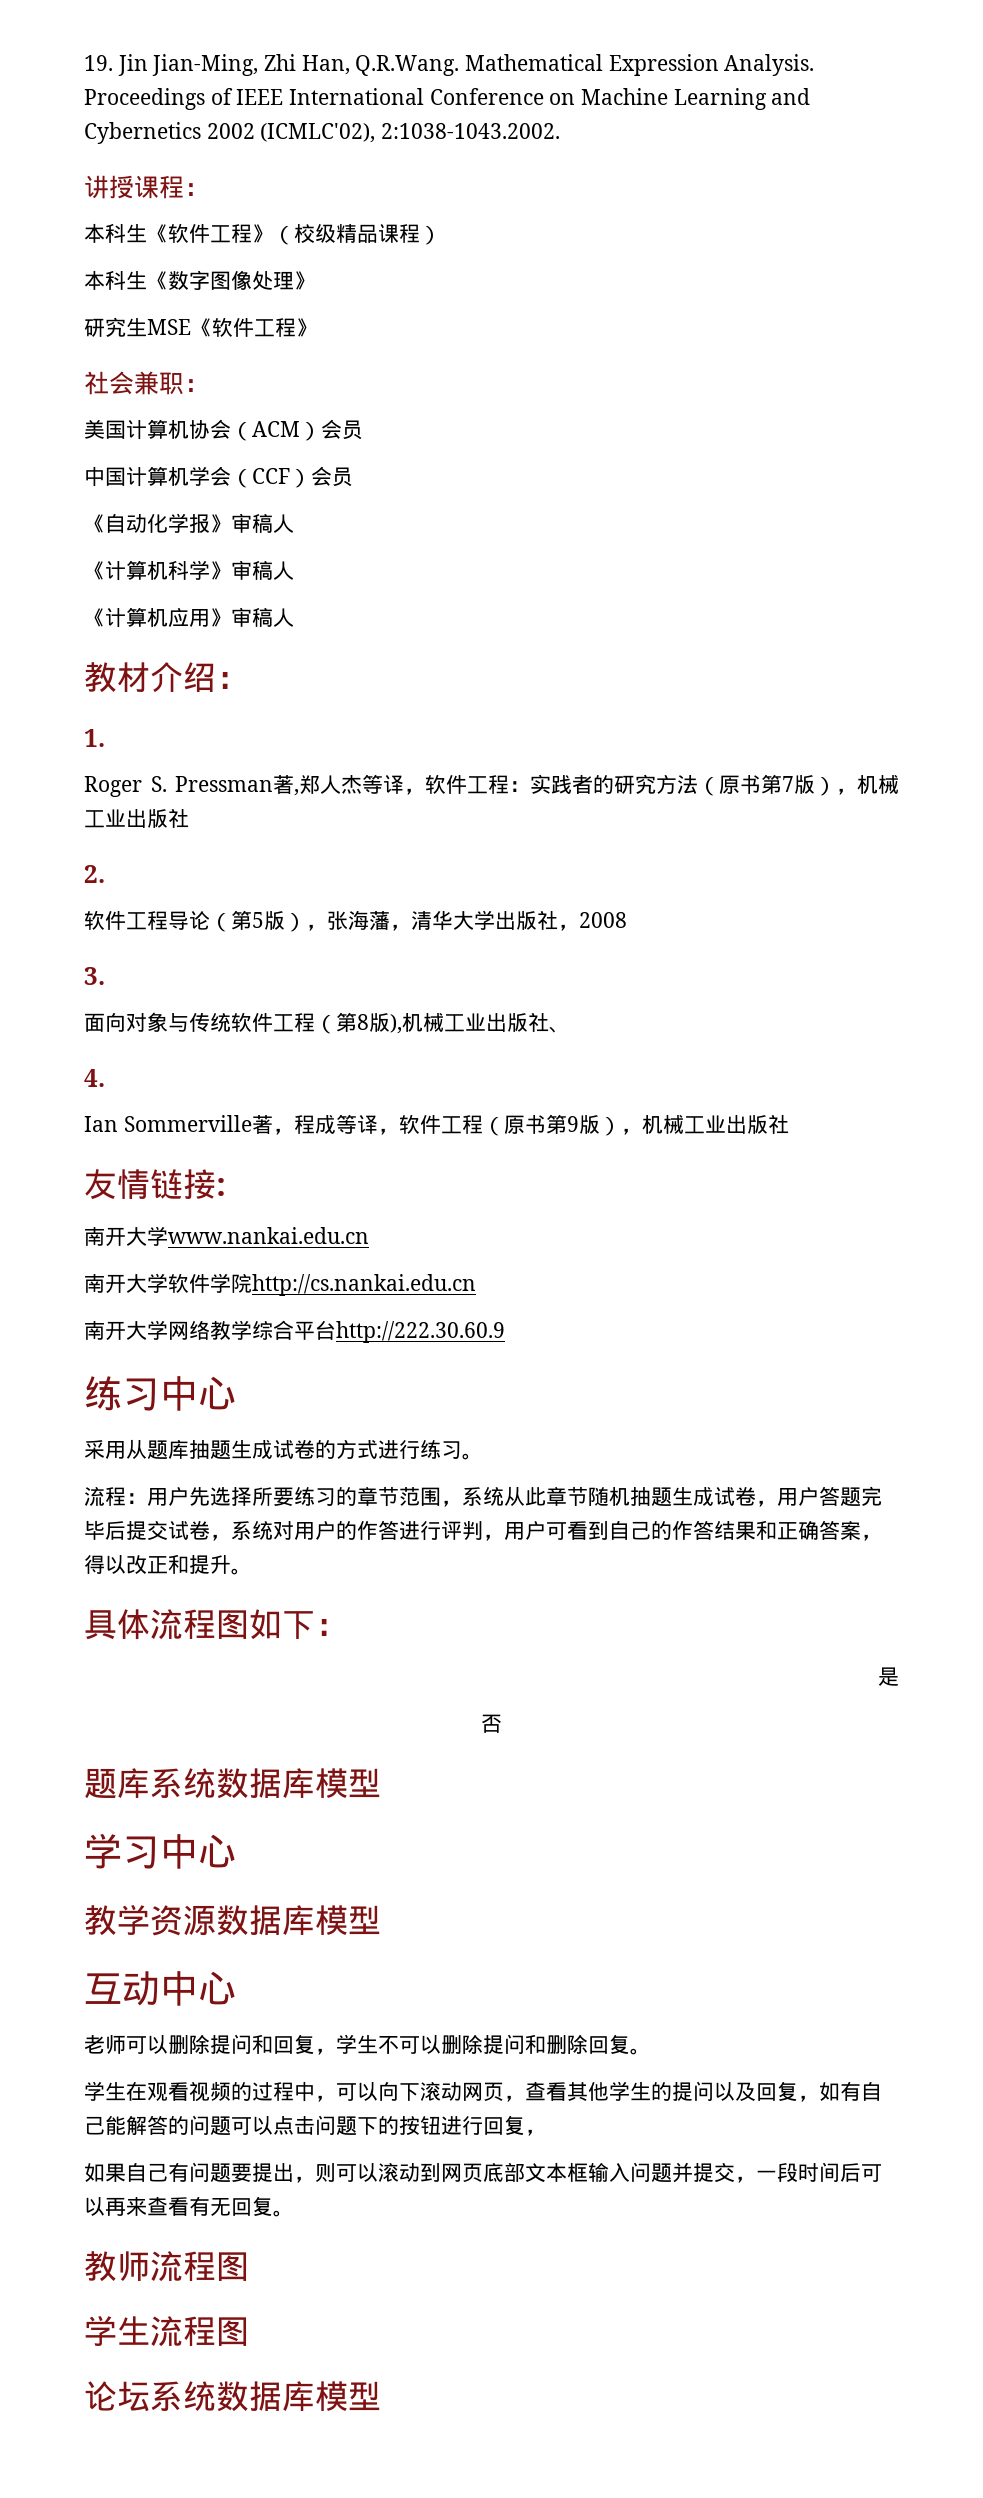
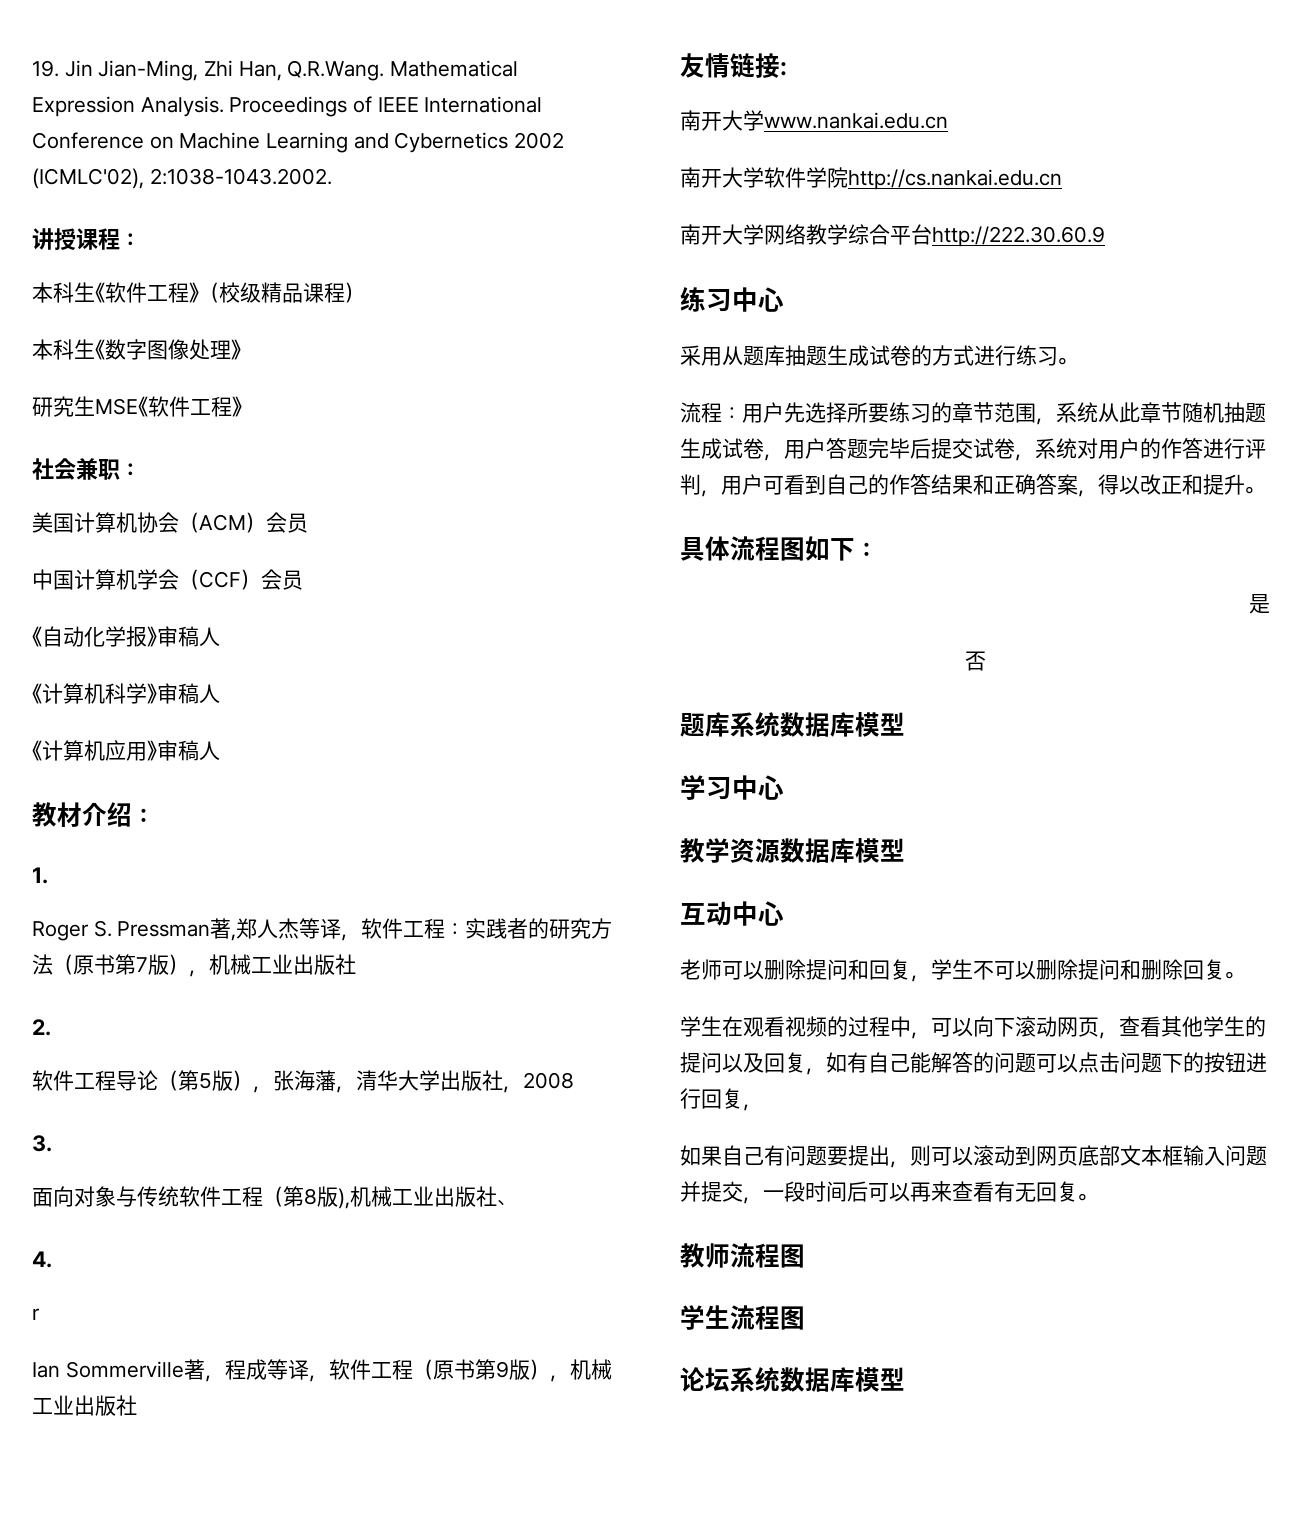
+ r

